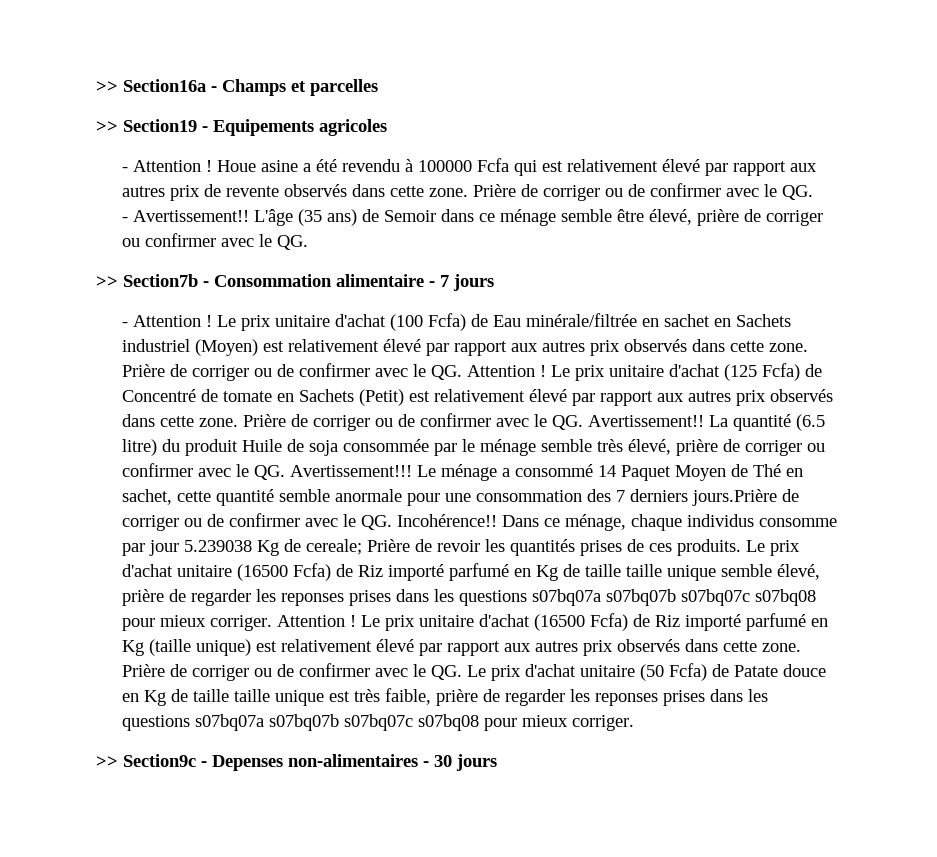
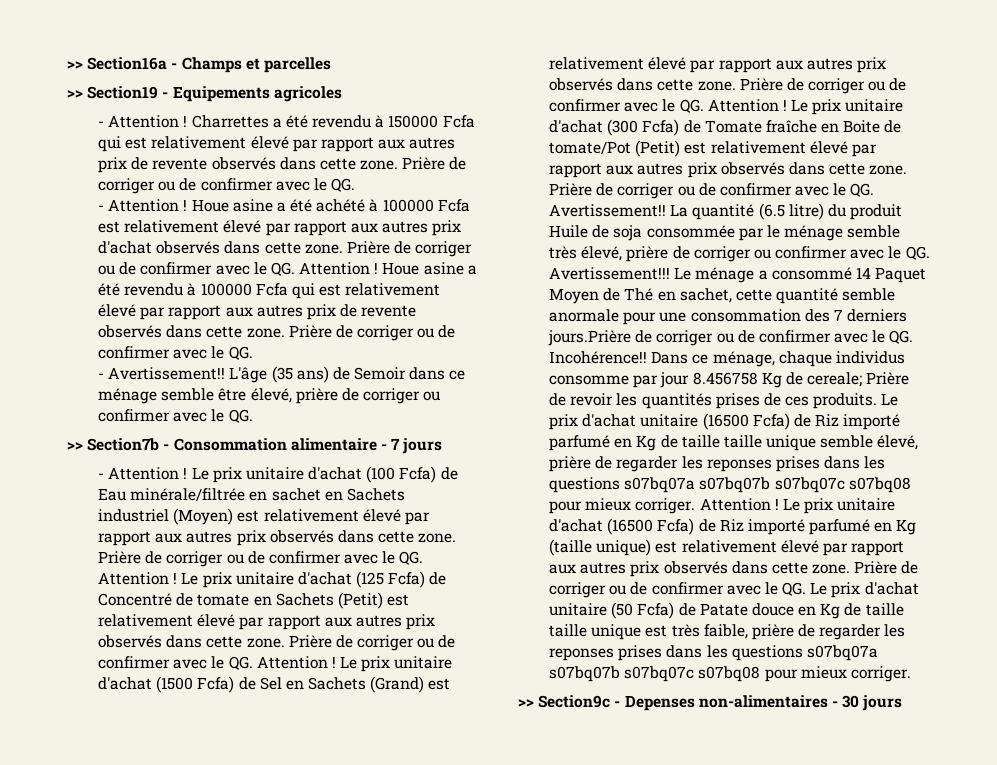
+ Charrettes a été revendu à 150000 Fcfa qui est relativement élevé par rapport aux autres prix de revente observés dans cette zone. Prière de corriger ou de confirmer avec le QG.
+ - Attention ! Houe asine a été achété à 100000 Fcfa est relativement élevé par rapport aux autres prix d'achat observés dans cette zone. Prière de corriger ou de confirmer avec le QG. Attention !
- Prière de corriger ou de confirmer avec le QG. Avertissement!!
+ Prière de corriger ou de confirmer avec le QG. Attention ! Le prix unitaire d'achat (1500 Fcfa) de Sel en Sachets (Grand) est relativement élevé par rapport aux autres prix observés dans cette zone. Prière de corriger ou de confirmer avec le QG. Attention ! Le prix unitaire d'achat (300 Fcfa) de Tomate fraîche en Boite de tomate/Pot (Petit) est relativement élevé par rapport aux autres prix observés dans cette zone. Prière de corriger ou de confirmer avec le QG. Avertissement!!
- Dans ce ménage, chaque individus consomme par jour 5.239038 Kg de cereale; Prière de revoir les quantités prises de ces produits.
+ Dans ce ménage, chaque individus consomme par jour 8.456758 Kg de cereale; Prière de revoir les quantités prises de ces produits.

